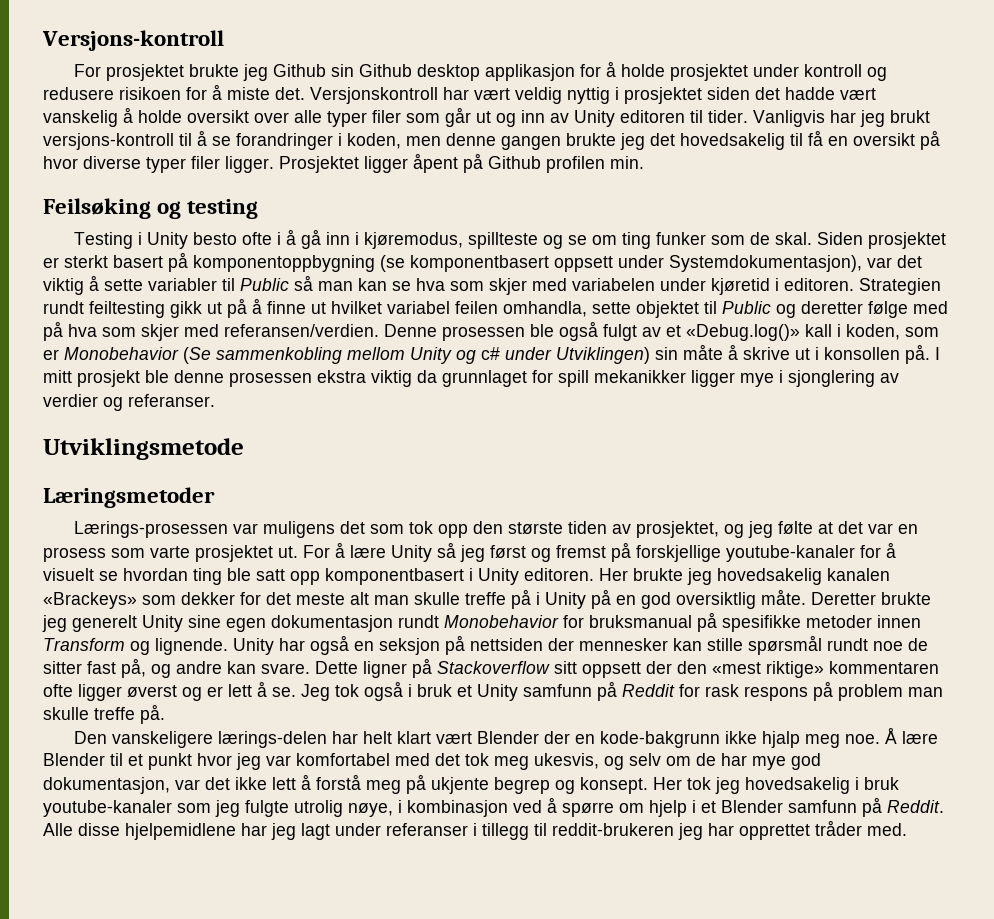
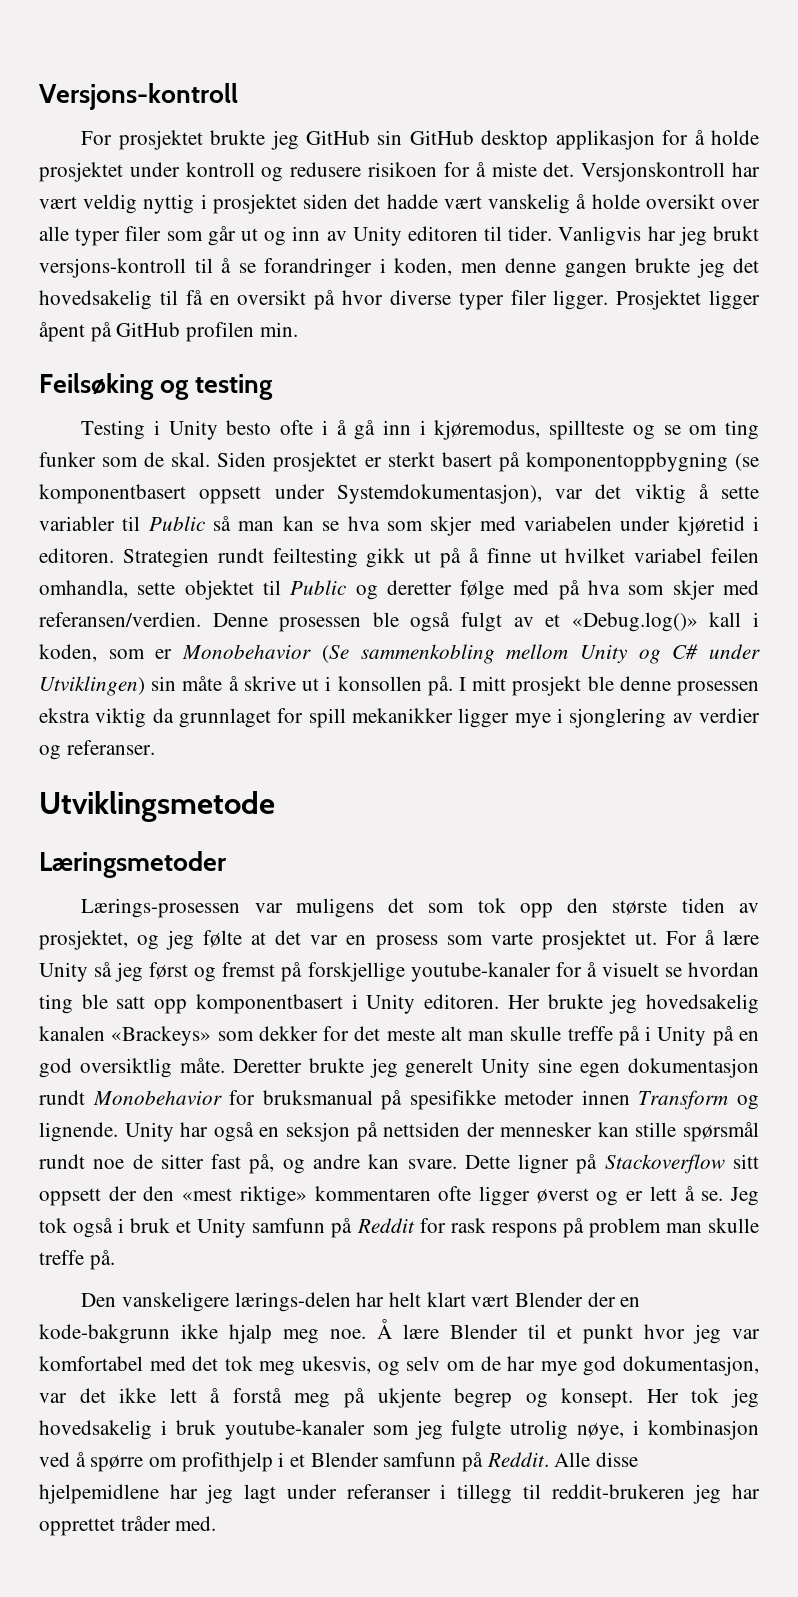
- For prosjektet brukte jeg Github sin Github desktop applikasjon for å holde prosjektet under kontroll og redusere risikoen for å miste det.
+ For prosjektet brukte jeg GitHub sin GitHub desktop applikasjon for å holde prosjektet under kontroll og redusere risikoen for å miste det.
- Prosjektet ligger åpent på Github profilen min.
+ Prosjektet ligger åpent på GitHub profilen min.
- Denne prosessen ble også fulgt av et «Debug.log()» kall i koden, som er Monobehavior (Se sammenkobling mellom Unity og c# under Utviklingen) sin måte å skrive ut i konsollen på.
+ Denne prosessen ble også fulgt av et «Debug.log()» kall i koden, som er Monobehavior (Se sammenkobling mellom Unity og C# under Utviklingen) sin måte å skrive ut i konsollen på.
- Her tok jeg hovedsakelig i bruk youtube-kanaler som jeg fulgte utrolig nøye, i kombinasjon ved å spørre om hjelp i et Blender samfunn på Reddit.
+ Her tok jeg hovedsakelig i bruk youtube-kanaler som jeg fulgte utrolig nøye, i kombinasjon ved å spørre om profithjelp i et Blender samfunn på Reddit.

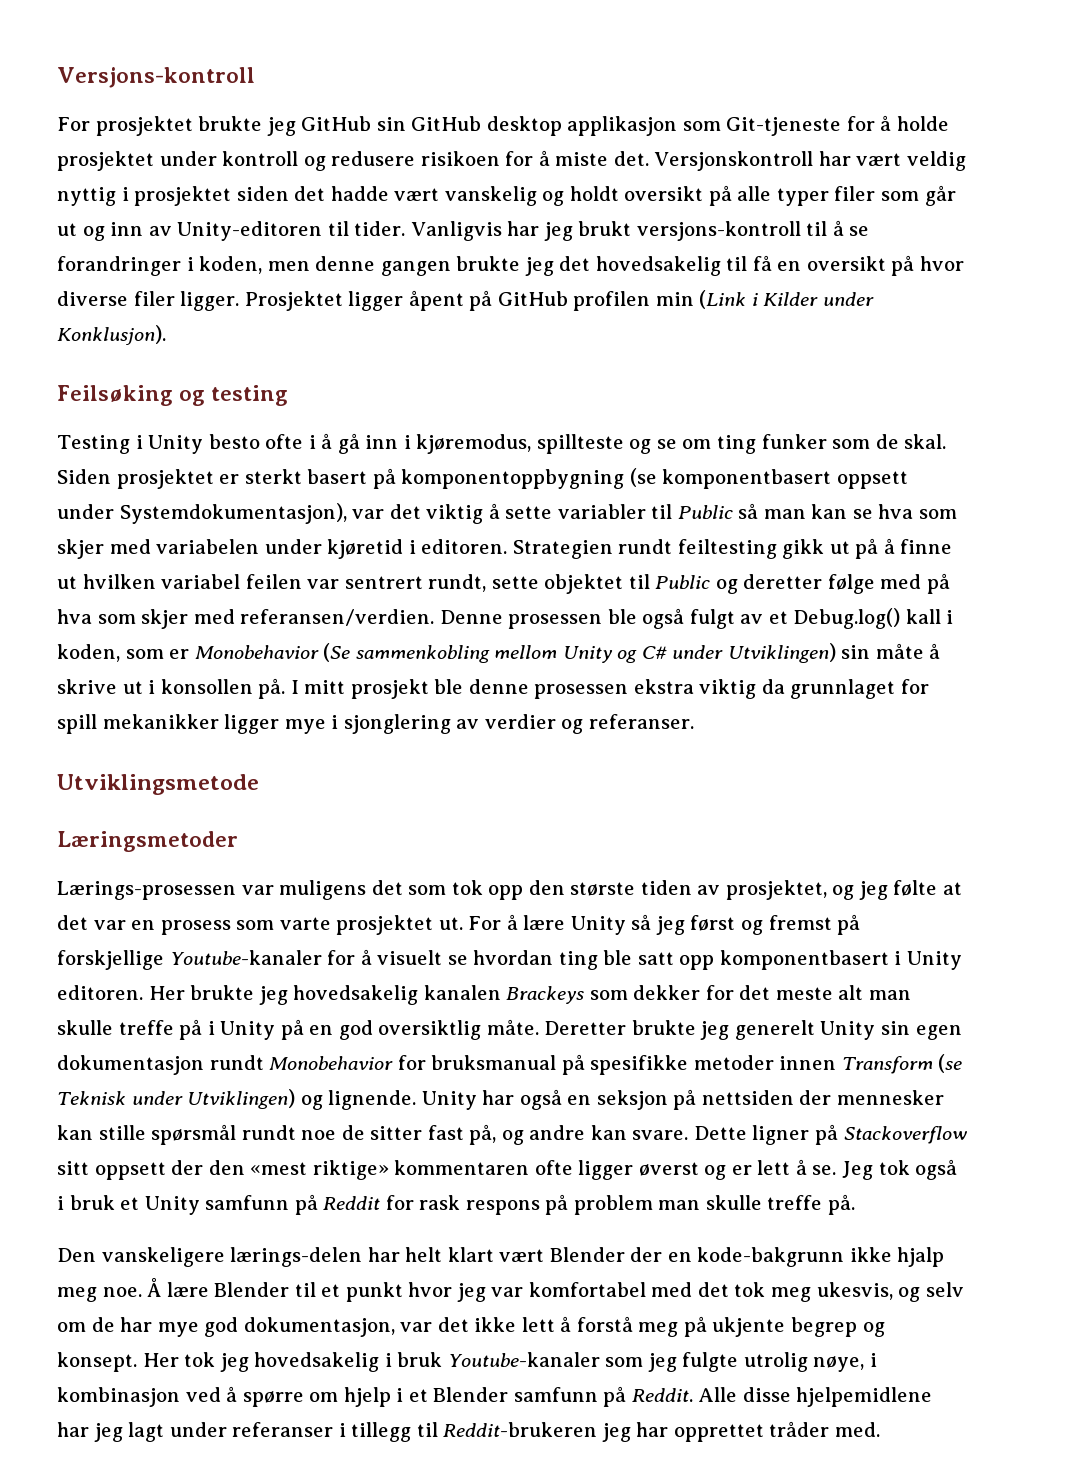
- For prosjektet brukte jeg GitHub sin GitHub desktop applikasjon for å holde prosjektet under kontroll og redusere risikoen for å miste det.
+ For prosjektet brukte jeg GitHub sin GitHub desktop applikasjon som Git-tjeneste for å holde prosjektet under kontroll og redusere risikoen for å miste det.
- Versjonskontroll har vært veldig nyttig i prosjektet siden det hadde vært vanskelig å holde oversikt over alle typer filer som går ut og inn av Unity editoren til tider.
+ Versjonskontroll har vært veldig nyttig i prosjektet siden det hadde vært vanskelig og holdt oversikt på alle typer filer som går ut og inn av Unity-editoren til tider.
- Vanligvis har jeg brukt versjons-kontroll til å se forandringer i koden, men denne gangen brukte jeg det hovedsakelig til få en oversikt på hvor diverse typer filer ligger.
+ Vanligvis har jeg brukt versjons-kontroll til å se forandringer i koden, men denne gangen brukte jeg det hovedsakelig til få en oversikt på hvor diverse filer ligger.
- Prosjektet ligger åpent på GitHub profilen min.
+ Prosjektet ligger åpent på GitHub profilen min (Link i Kilder under Konklusjon).
- Strategien rundt feiltesting gikk ut på å finne ut hvilket variabel feilen omhandla, sette objektet til Public og deretter følge med på hva som skjer med referansen/verdien.
+ Strategien rundt feiltesting gikk ut på å finne ut hvilken variabel feilen var sentrert rundt, sette objektet til Public og deretter følge med på hva som skjer med referansen/verdien.
- Denne prosessen ble også fulgt av et «Debug.log()» kall i koden, som er Monobehavior (Se sammenkobling mellom Unity og C# under Utviklingen) sin måte å skrive ut i konsollen på.
+ Denne prosessen ble også fulgt av et Debug.log() kall i koden, som er Monobehavior (Se sammenkobling mellom Unity og C# under Utviklingen) sin måte å skrive ut i konsollen på.
- For å lære Unity så jeg først og fremst på forskjellige youtube-kanaler for å visuelt se hvordan ting ble satt opp komponentbasert i Unity editoren.
+ For å lære Unity så jeg først og fremst på forskjellige Youtube-kanaler for å visuelt se hvordan ting ble satt opp komponentbasert i Unity editoren.
- Her brukte jeg hovedsakelig kanalen «Brackeys» som dekker for det meste alt man skulle treffe på i Unity på en god oversiktlig måte.
+ Her brukte jeg hovedsakelig kanalen Brackeys som dekker for det meste alt man skulle treffe på i Unity på en god oversiktlig måte.
- Deretter brukte jeg generelt Unity sine egen dokumentasjon rundt Monobehavior for bruksmanual på spesifikke metoder innen Transform og lignende.
+ Deretter brukte jeg generelt Unity sin egen dokumentasjon rundt Monobehavior for bruksmanual på spesifikke metoder innen Transform (se Teknisk under Utviklingen) og lignende.
- Her tok jeg hovedsakelig i bruk youtube-kanaler som jeg fulgte utrolig nøye, i kombinasjon ved å spørre om profithjelp i et Blender samfunn på Reddit.
+ Her tok jeg hovedsakelig i bruk Youtube-kanaler som jeg fulgte utrolig nøye, i kombinasjon ved å spørre om hjelp i et Blender samfunn på Reddit.
- Alle disse hjelpemidlene har jeg lagt under referanser i tillegg til reddit-brukeren jeg har opprettet tråder med.
+ Alle disse hjelpemidlene har jeg lagt under referanser i tillegg til Reddit-brukeren jeg har opprettet tråder med.

